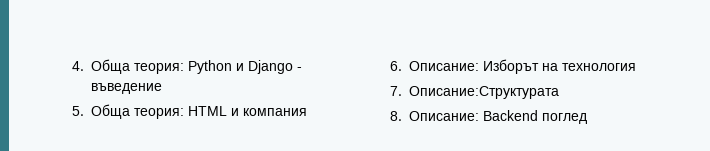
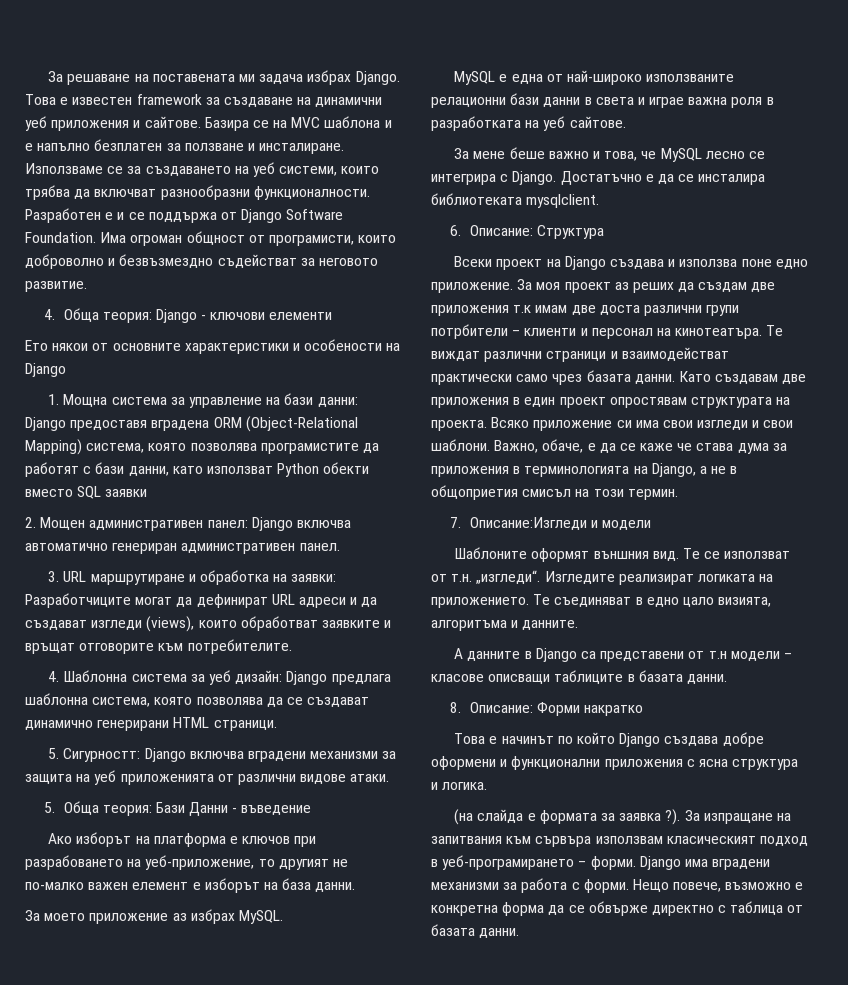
- 4. Обща теория: Python и Django - въведение
- 5. Обща теория: HTML и компания
- 6. Описаниe: Изборът на технология
- 7. Описаниe:Структурата
- 8. Описание: Backend поглед
+ За решаване на поставената ми задача избрах Django. Това e известен framework за създаване на динамични уеб приложения и сайтове. Базира се на MVC шаблона и е напълно безплатен за ползване и инсталиране. Използваме се за създаването на уеб системи, които трябва да включват разнообразни функционалности. Разработен е и се поддържа от Django Software Foundation. Има огроман общност от програмисти, които доброволно и безвъзмездно съдействат за неговото развитие.
+ 4. Обща теория: Django - ключови елементи
+ Ето някои от основните характеристики и особености на Django
+ 1. Мощна система за управление на бази данни: Django предоставя вградена ORM (Object-Relational Mapping) система, която позволява програмистите да работят с бази данни, като използват Python обекти вместо SQL заявки
+ 2. Мощен административен панел: Django включва автоматично генериран административен панел.
+ 3. URL маршрутиране и обработка на заявки: Разработчиците могат да дефинират URL адреси и да създават изгледи (views), които обработват заявките и връщат отговорите към потребителите.
+ 4. Шаблонна система за уеб дизайн: Django предлага шаблонна система, която позволява да се създават динамично генерирани HTML страници.
+ 5. Сигурностт: Django включва вградени механизми за защита на уеб приложенията от различни видове атаки.
+ 5. Обща теория: Бази Данни - въведение
+ Ако изборът на платформа е ключов при разрабоването на уеб-приложение, то другият не по-малко важен елемент е изборът на база данни.
+ За моето приложение аз избрах MySQL.
+ MySQL е една от най-широко използваните релационни бази данни в света и играе важна роля в разработката на уеб сайтове.
+ За мене беше важно и това, че MySQL лесно се интегрира с Django. Достатъчно е да се инсталира библиотеката mysqlclient.
+ 6. Описаниe: Структура
+ Всеки проект на Django създава и използва поне едно приложение. За моя проект аз реших да създам две приложения т.к имам две доста различни групи потрбители – клиенти и персонал на кинотеатъра. Те виждат различни страници и взаимодействат практически само чрез базата данни. Като създавам две приложения в един проект опростявам структурата на проекта. Всяко приложение си има свои изгледи и свои шаблони. Важно, обаче, е да се каже че става дума за приложения в терминологията на Django, а не в общоприетия смисъл на този термин.
+ 7. Описаниe:Изгледи и модели
+ Шаблоните оформят външния вид. Те се използват от т.н. „изгледи“. Изгледите реализират логиката на приложението. Те съединяват в едно цало визията, алгоритъма и данните.
+ А данните в Django са представени от т.н модели – класове описващи таблиците в базата данни.
+ 8. Описание: Форми накратко
+ Това е начинът по който Django създава добре оформени и функционални приложения с ясна структура и логика.
+ (на слайда е формата за заявка ?). За изпращане на запитвания към сървъра използвам класическият подход в уеб-програмирането – форми. Django има вградени механизми за работа с форми. Нещо повече, възможно е конкретна форма да се обвърже директно с таблица от базата данни.

